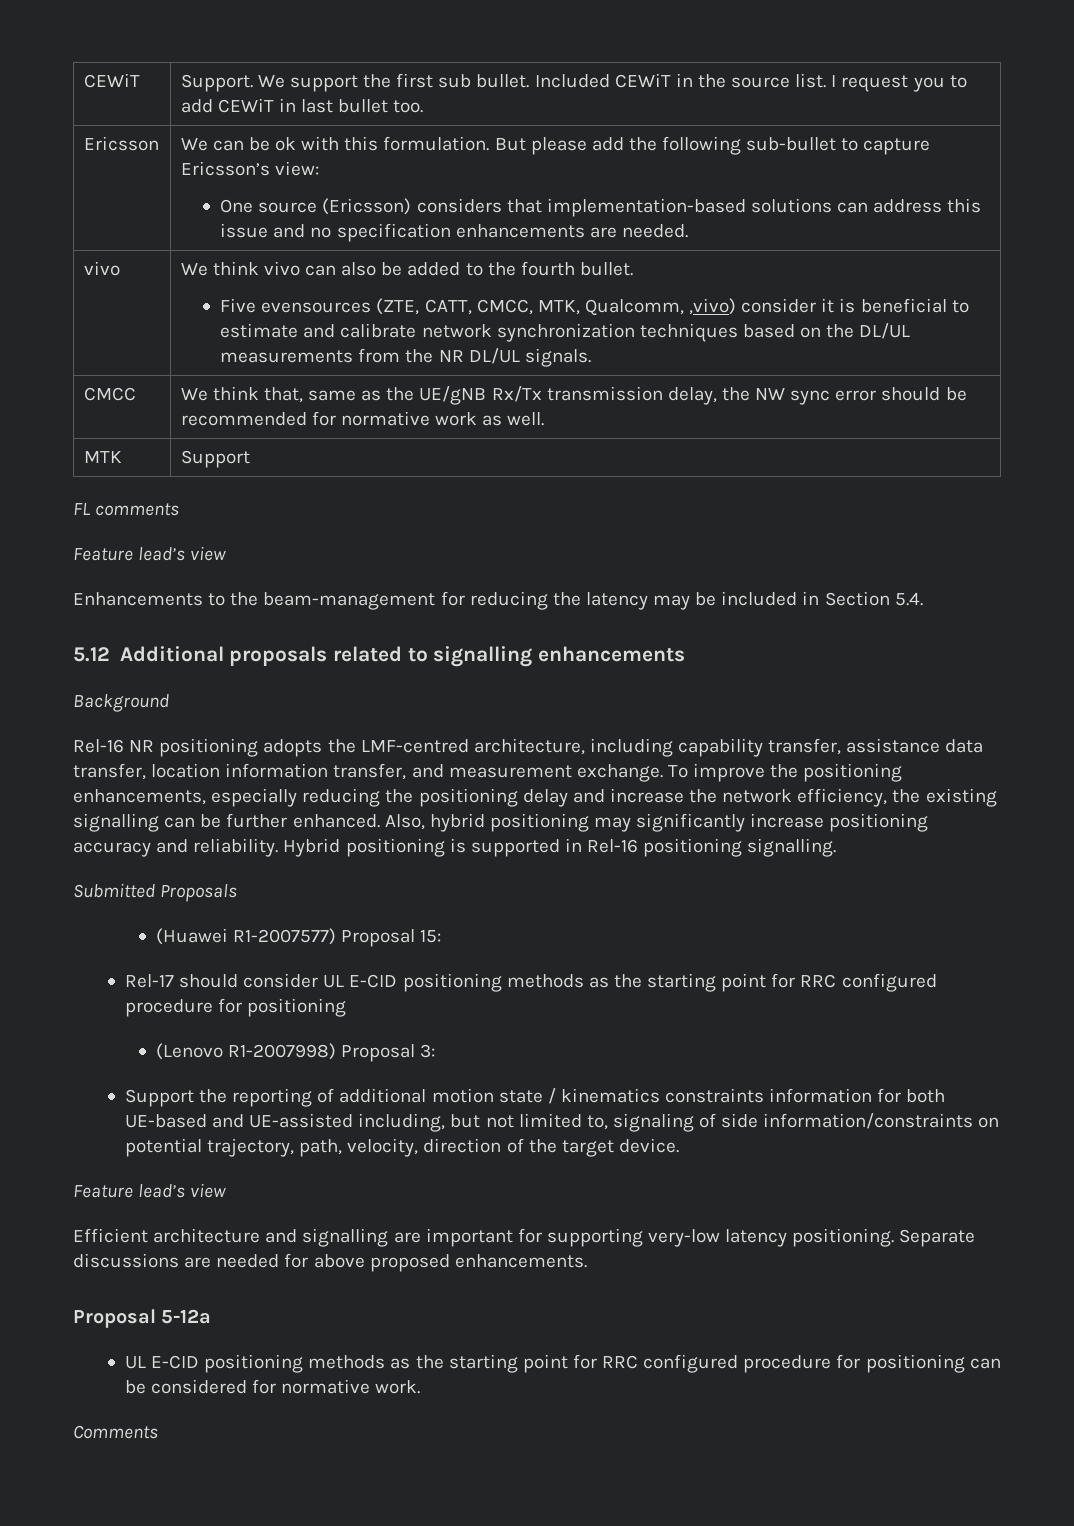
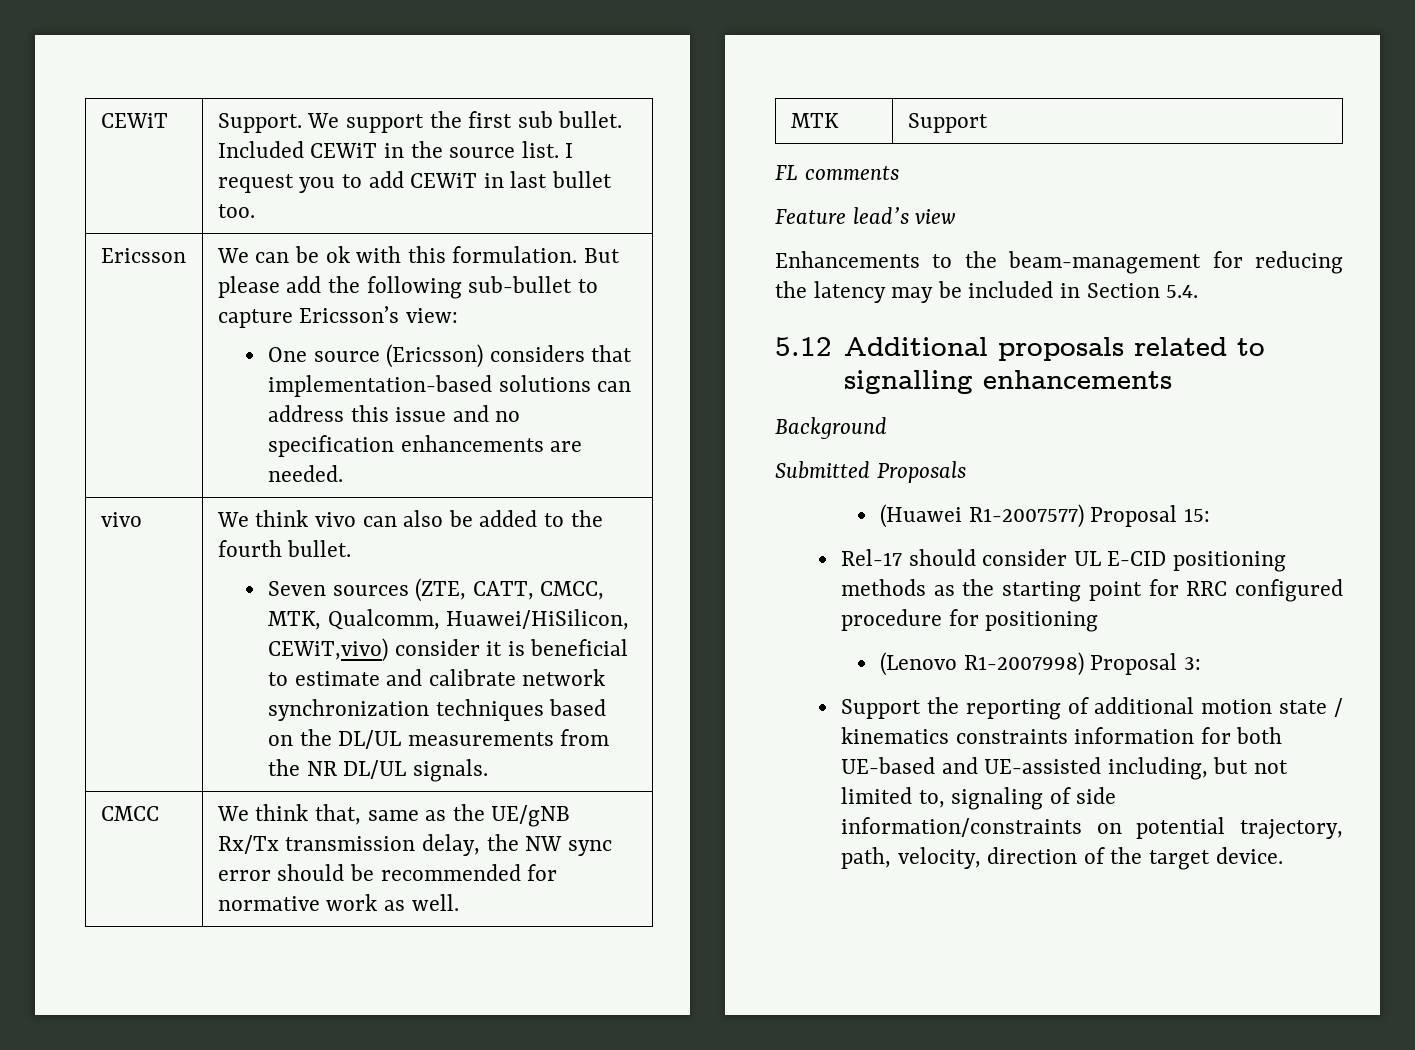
- Five evensources (ZTE, CATT, CMCC, MTK, Qualcomm, ,vivo) consider it is beneficial to estimate and calibrate network synchronization techniques based on the DL/UL measurements from the NR DL/UL signals.
+ Seven sources (ZTE, CATT, CMCC, MTK, Qualcomm, Huawei/HiSilicon, CEWiT,vivo) consider it is beneficial to estimate and calibrate network synchronization techniques based on the DL/UL measurements from the NR DL/UL signals.
- Rel-16 NR positioning adopts the LMF-centred architecture, including capability transfer, assistance data transfer, location information transfer, and measurement exchange. To improve the positioning enhancements, especially reducing the positioning delay and increase the network efficiency, the existing signalling can be further enhanced. Also, hybrid positioning may significantly increase positioning accuracy and reliability. Hybrid positioning is supported in Rel-16 positioning signalling.
  Support the reporting of additional motion state / kinematics constraints information for both UE-based and UE-assisted including, but not limited to, signaling of side information/constraints on potential trajectory, path, velocity, direction of the target device.
- Feature lead’s view
- Efficient architecture and signalling are important for supporting very-low latency positioning. Separate discussions are needed for above proposed enhancements.
- Proposal 5-12a
- UL E-CID positioning methods as the starting point for RRC configured procedure for positioning can be considered for normative work.
- Comments

